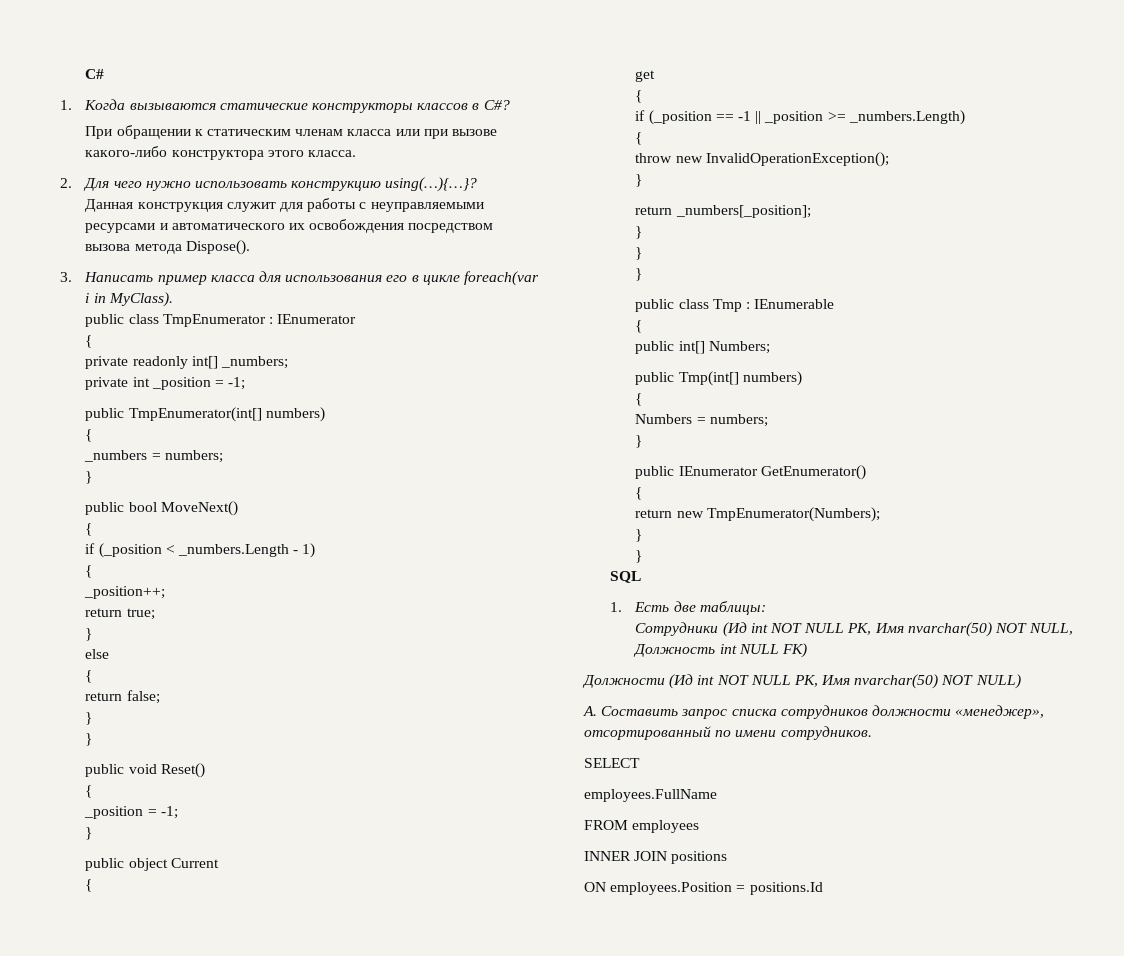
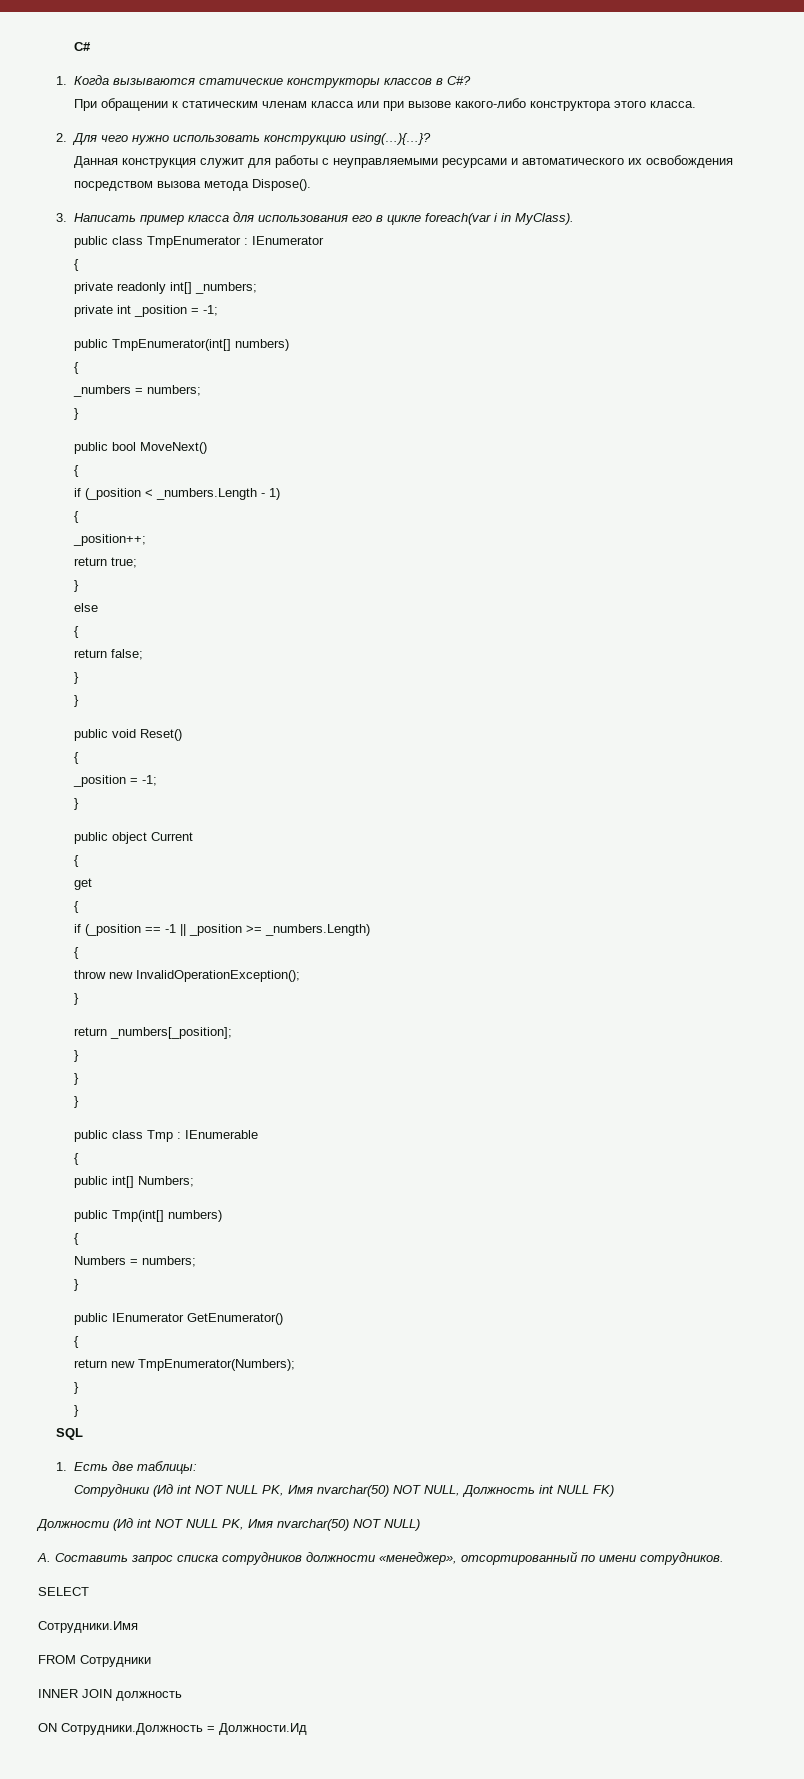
- employees.FullName
+ Сотрудники.Имя
- FROM employees
+ FROM Сотрудники
- INNER JOIN positions
+ INNER JOIN должность
- ON employees.Position = positions.Id
+ ON Сотрудники.Должность = Должности.Ид

